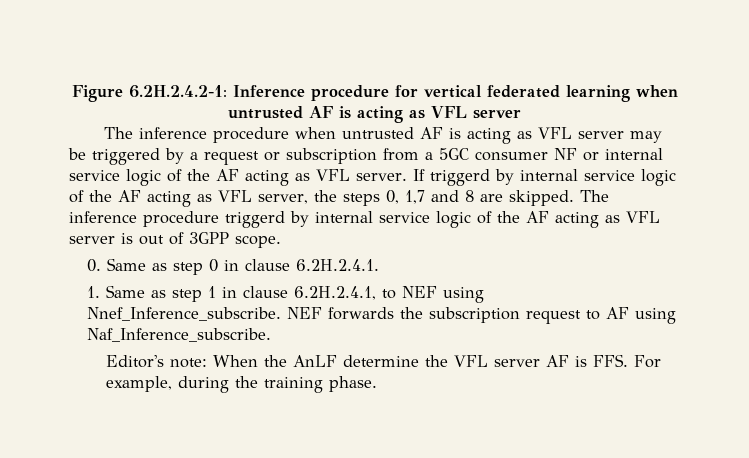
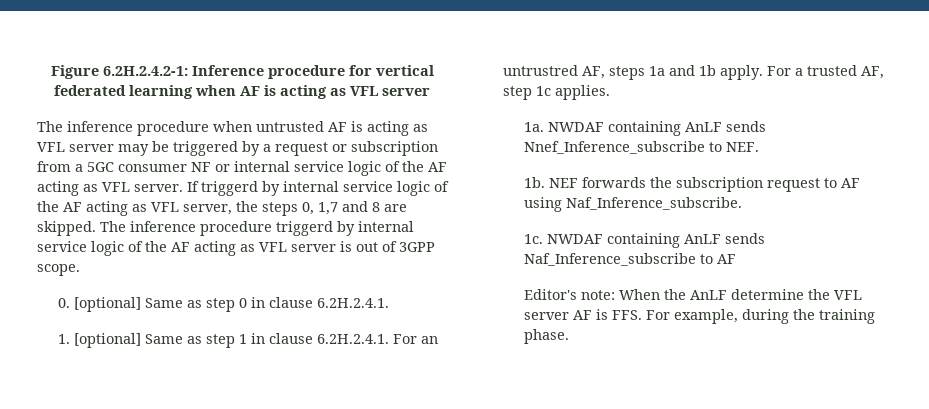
- Figure 6.2H.2.4.2-1: Inference procedure for vertical federated learning when untrusted AF is acting as VFL server
+ Figure 6.2H.2.4.2-1: Inference procedure for vertical federated learning when AF is acting as VFL server
- 0. Same as step 0 in clause 6.2H.2.4.1.
+ 0. [optional] Same as step 0 in clause 6.2H.2.4.1.
- 1. Same as step 1 in clause 6.2H.2.4.1, to NEF using Nnef_Inference_subscribe.
+ 1. [optional] Same as step 1 in clause 6.2H.2.4.1. For an untrustred AF, steps 1a and 1b apply. For a trusted AF, step 1c applies.
+ 1a. NWDAF containing AnLF sends Nnef_Inference_subscribe to NEF.
+ 1b.
+ 1c. NWDAF containing AnLF sends Naf_Inference_subscribe to AF

